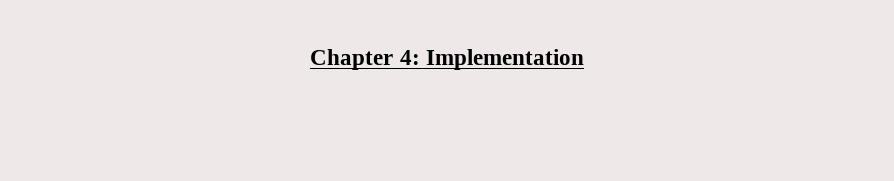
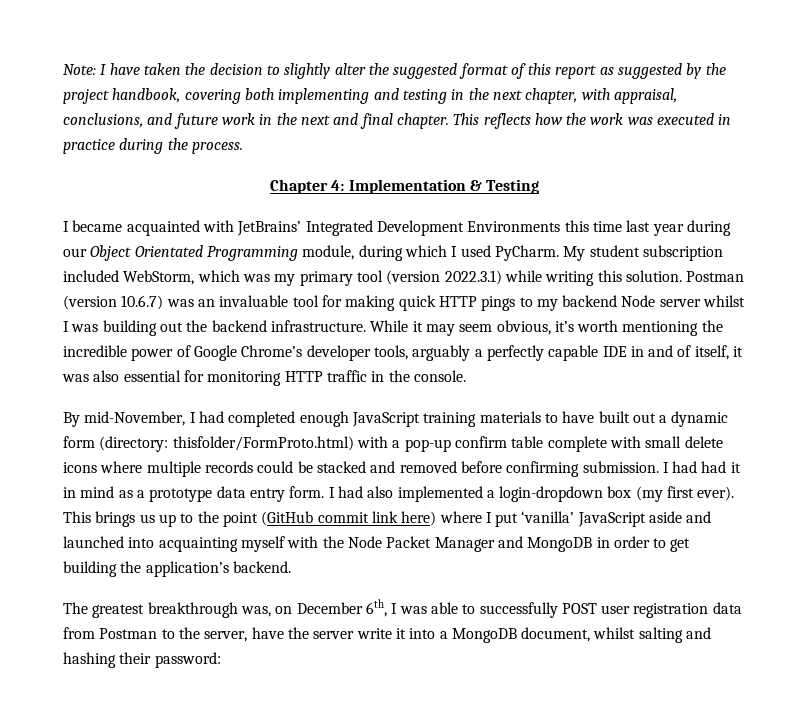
- Chapter 4: Implementation
+ Note: I have taken the decision to slightly alter the suggested format of this report as suggested by the project handbook, covering both implementing and testing in the next chapter, with appraisal, conclusions, and future work in the next and final chapter. This reflects how the work was executed in practice during the process.
+ Chapter 4: Implementation & Testing
+ I became acquainted with JetBrains’ Integrated Development Environments this time last year during our Object Orientated Programming module, during which I used PyCharm. My student subscription included WebStorm, which was my primary tool (version 2022.3.1) while writing this solution. Postman (version 10.6.7) was an invaluable tool for making quick HTTP pings to my backend Node server whilst I was building out the backend infrastructure. While it may seem obvious, it’s worth mentioning the incredible power of Google Chrome’s developer tools, arguably a perfectly capable IDE in and of itself, it was also essential for monitoring HTTP traffic in the console.
+ By mid-November, I had completed enough JavaScript training materials to have built out a dynamic form (directory: thisfolder/FormProto.html) with a pop-up confirm table complete with small delete icons where multiple records could be stacked and removed before confirming submission. I had had it in mind as a prototype data entry form. I had also implemented a login-dropdown box (my first ever). This brings us up to the point (GitHub commit link here) where I put ‘vanilla’ JavaScript aside and launched into acquainting myself with the Node Packet Manager and MongoDB in order to get building the application’s backend.
+ The greatest breakthrough was, on December 6th, I was able to successfully POST user registration data from Postman to the server, have the server write it into a MongoDB document, whilst salting and hashing their password:

